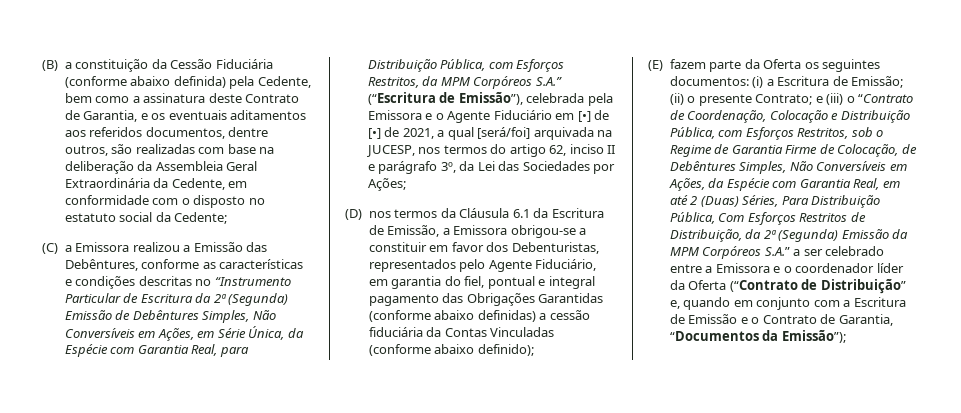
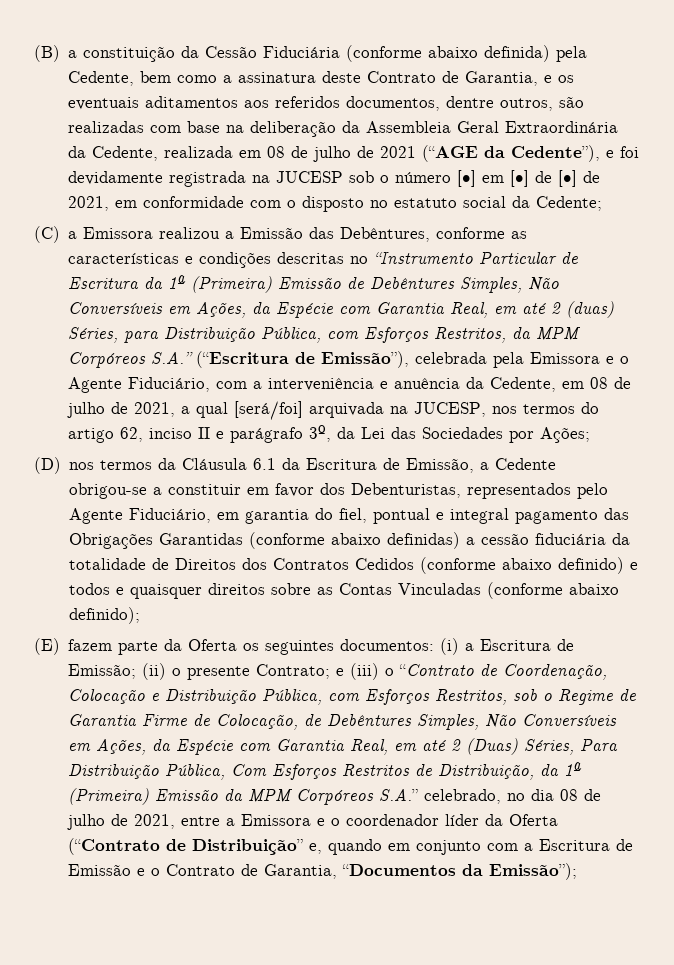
- (B) a constituição da Cessão Fiduciária (conforme abaixo definida) pela Cedente, bem como a assinatura deste Contrato de Garantia, e os eventuais aditamentos aos referidos documentos, dentre outros, são realizadas com base na deliberação da Assembleia Geral Extraordinária da Cedente, em conformidade com o disposto no estatuto social da Cedente;
+ (B) a constituição da Cessão Fiduciária (conforme abaixo definida) pela Cedente, bem como a assinatura deste Contrato de Garantia, e os eventuais aditamentos aos referidos documentos, dentre outros, são realizadas com base na deliberação da Assembleia Geral Extraordinária da Cedente, realizada em 08 de julho de 2021 (“AGE da Cedente”), e foi devidamente registrada na JUCESP sob o número [•] em [•] de [•] de 2021, em conformidade com o disposto no estatuto social da Cedente;
- (C) a Emissora realizou a Emissão das Debêntures, conforme as características e condições descritas no “Instrumento Particular de Escritura da 2ª (Segunda) Emissão de Debêntures Simples, Não Conversíveis em Ações, em Série Única, da Espécie com Garantia Real, para Distribuição Pública, com Esforços Restritos, da MPM Corpóreos S.A.” (“Escritura de Emissão”), celebrada pela Emissora e o Agente Fiduciário em [•] de [•] de 2021, a qual [será/foi] arquivada na JUCESP, nos termos do artigo 62, inciso II e parágrafo 3º, da Lei das Sociedades por Ações;
+ (C) a Emissora realizou a Emissão das Debêntures, conforme as características e condições descritas no “Instrumento Particular de Escritura da 1ª (Primeira) Emissão de Debêntures Simples, Não Conversíveis em Ações, da Espécie com Garantia Real, em até 2 (duas) Séries, para Distribuição Pública, com Esforços Restritos, da MPM Corpóreos S.A.” (“Escritura de Emissão”), celebrada pela Emissora e o Agente Fiduciário, com a interveniência e anuência da Cedente, em 08 de julho de 2021, a qual [será/foi] arquivada na JUCESP, nos termos do artigo 62, inciso II e parágrafo 3º, da Lei das Sociedades por Ações;
- (D) nos termos da Cláusula 6.1 da Escritura de Emissão, a Emissora obrigou-se a constituir em favor dos Debenturistas, representados pelo Agente Fiduciário, em garantia do fiel, pontual e integral pagamento das Obrigações Garantidas (conforme abaixo definidas) a cessão fiduciária da Contas Vinculadas (conforme abaixo definido);
+ (D) nos termos da Cláusula 6.1 da Escritura de Emissão, a Cedente obrigou-se a constituir em favor dos Debenturistas, representados pelo Agente Fiduciário, em garantia do fiel, pontual e integral pagamento das Obrigações Garantidas (conforme abaixo definidas) a cessão fiduciária da totalidade de Direitos dos Contratos Cedidos (conforme abaixo definido) e todos e quaisquer direitos sobre as Contas Vinculadas (conforme abaixo definido);
- e (iii) o “Contrato de Coordenação, Colocação e Distribuição Pública, com Esforços Restritos, sob o Regime de Garantia Firme de Colocação, de Debêntures Simples, Não Conversíveis em Ações, da Espécie com Garantia Real, em até 2 (Duas) Séries, Para Distribuição Pública, Com Esforços Restritos de Distribuição, da 2ª (Segunda) Emissão da MPM Corpóreos S.A.” a ser celebrado entre a Emissora e o coordenador líder da Oferta (“Contrato de Distribuição” e, quando em conjunto com a Escritura de Emissão e o Contrato de Garantia, “Documentos da Emissão”);
+ e (iii) o “Contrato de Coordenação, Colocação e Distribuição Pública, com Esforços Restritos, sob o Regime de Garantia Firme de Colocação, de Debêntures Simples, Não Conversíveis em Ações, da Espécie com Garantia Real, em até 2 (Duas) Séries, Para Distribuição Pública, Com Esforços Restritos de Distribuição, da 1ª (Primeira) Emissão da MPM Corpóreos S.A.” celebrado, no dia 08 de julho de 2021, entre a Emissora e o coordenador líder da Oferta (“Contrato de Distribuição” e, quando em conjunto com a Escritura de Emissão e o Contrato de Garantia, “Documentos da Emissão”);

